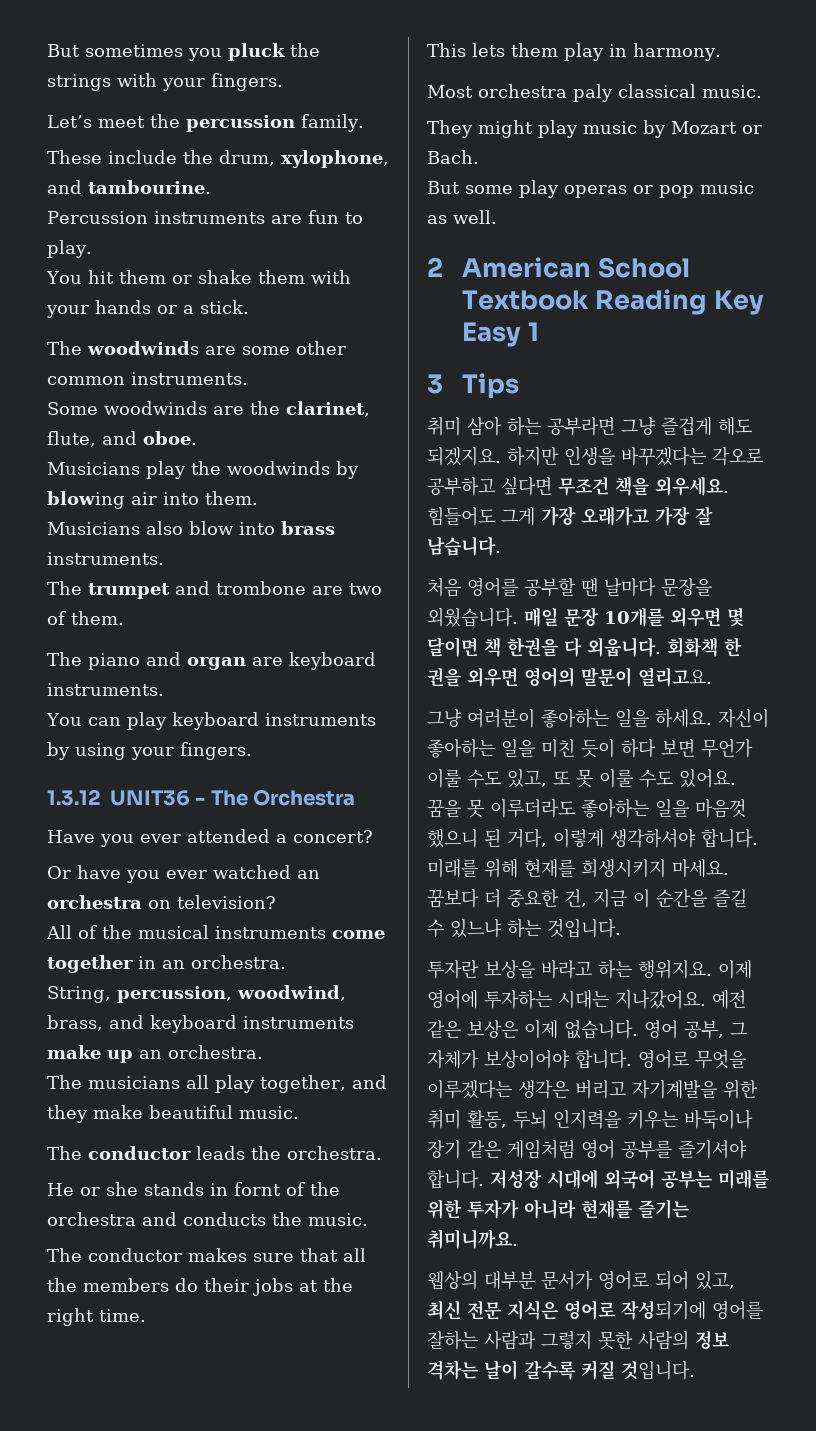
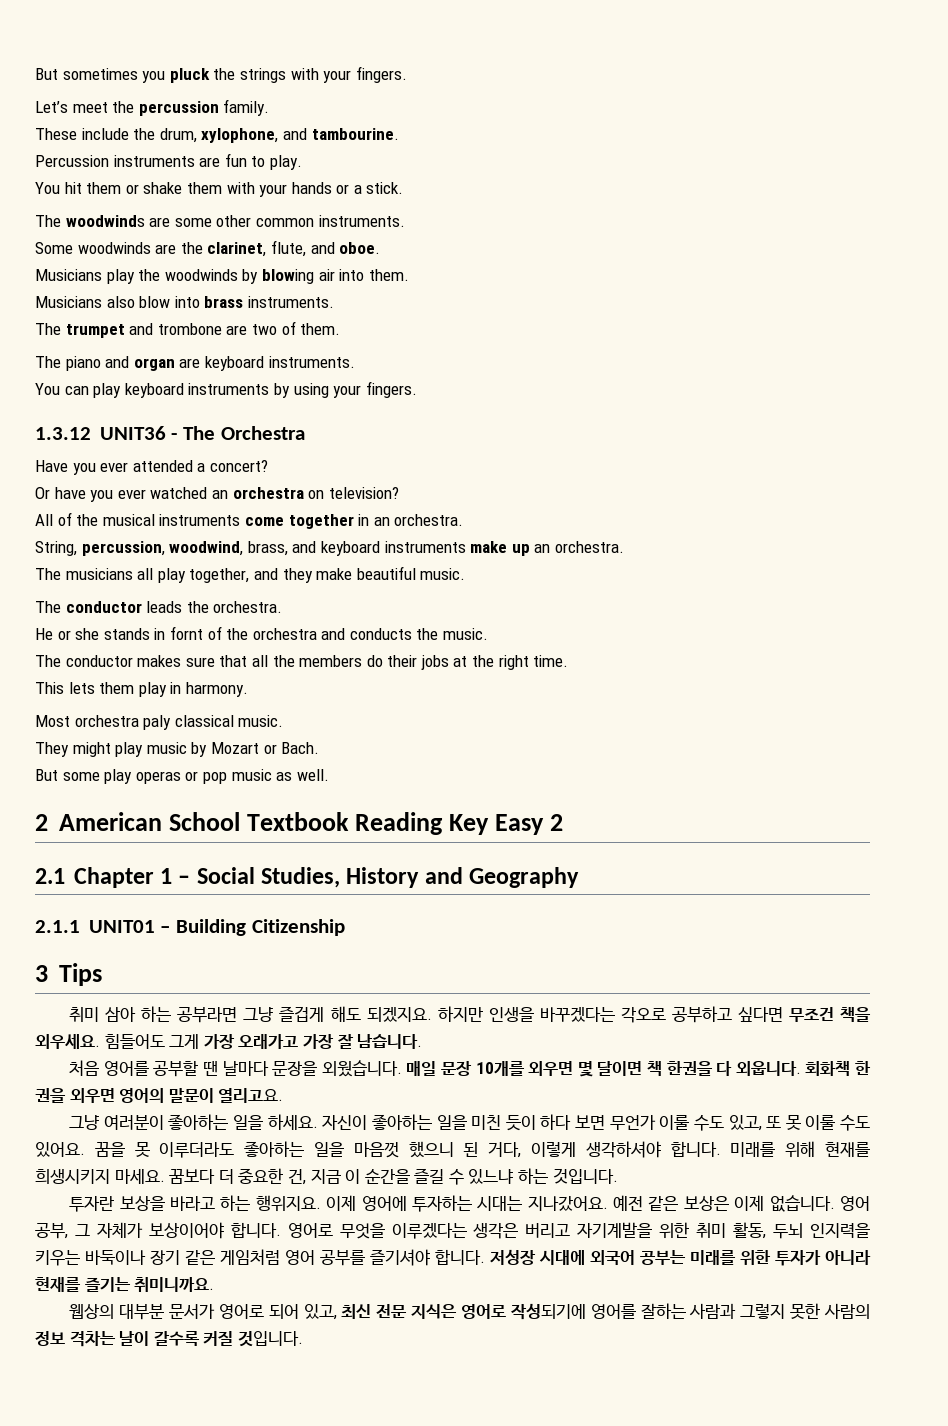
- 2 American School Textbook Reading Key Easy 1
+ 2 American School Textbook Reading Key Easy 2
+ 2.1 Chapter 1 – Social Studies, History and Geography
+ 2.1.1 UNIT01 – Building Citizenship

